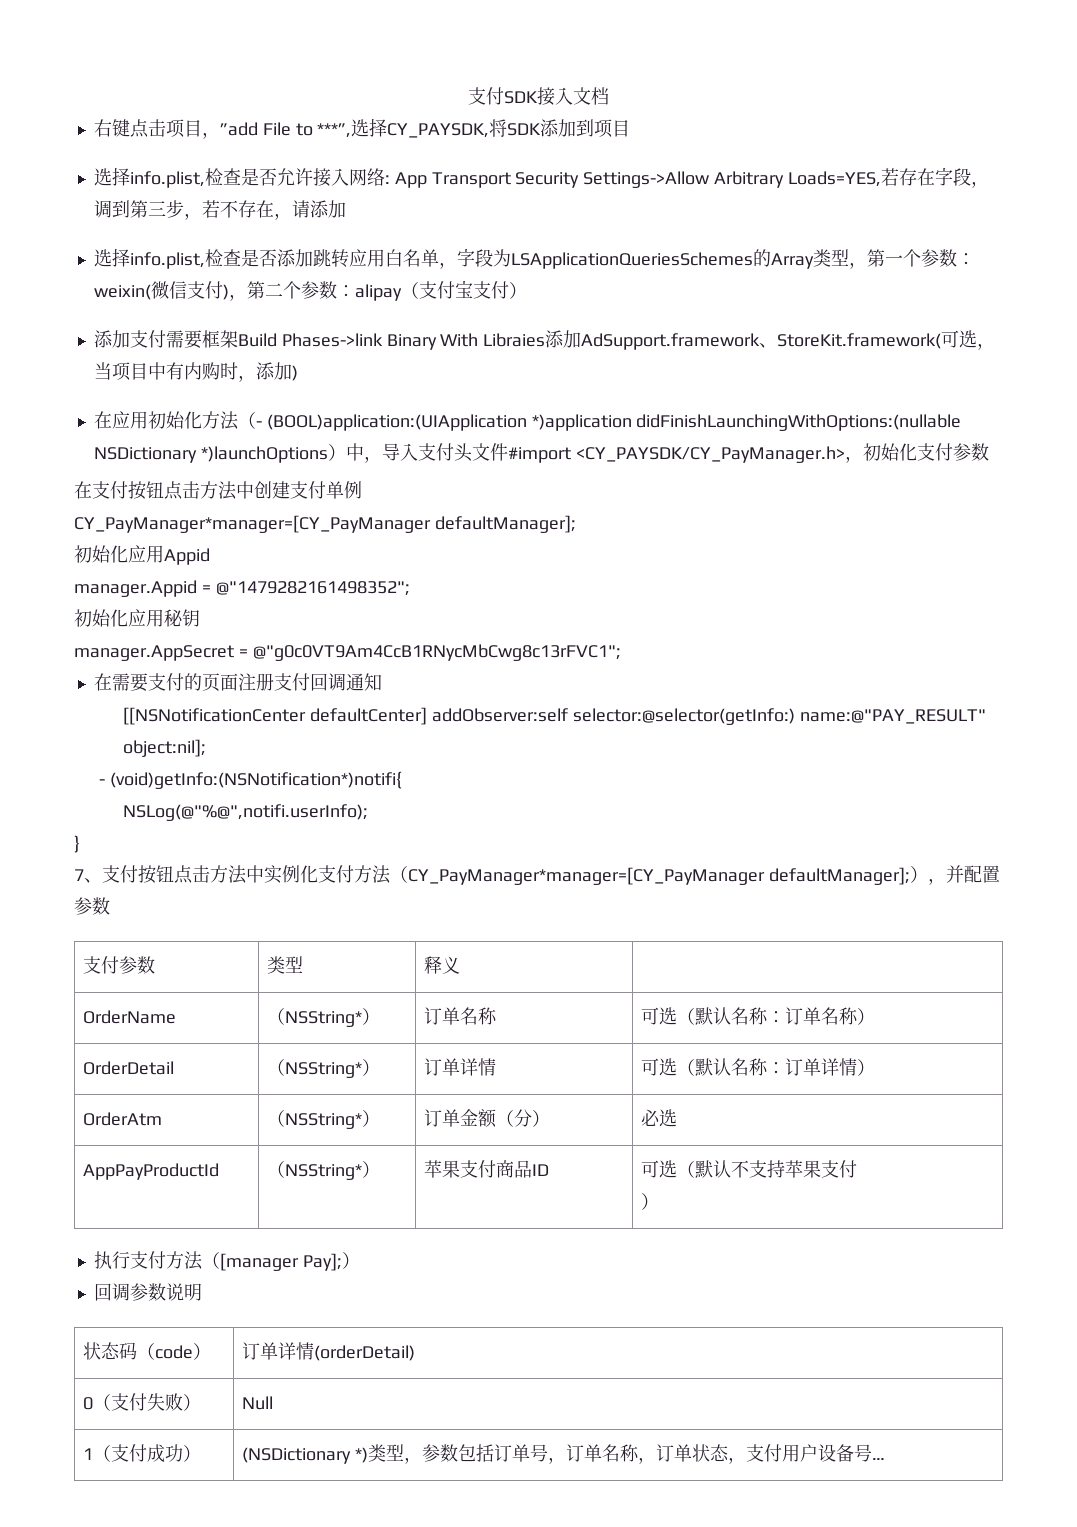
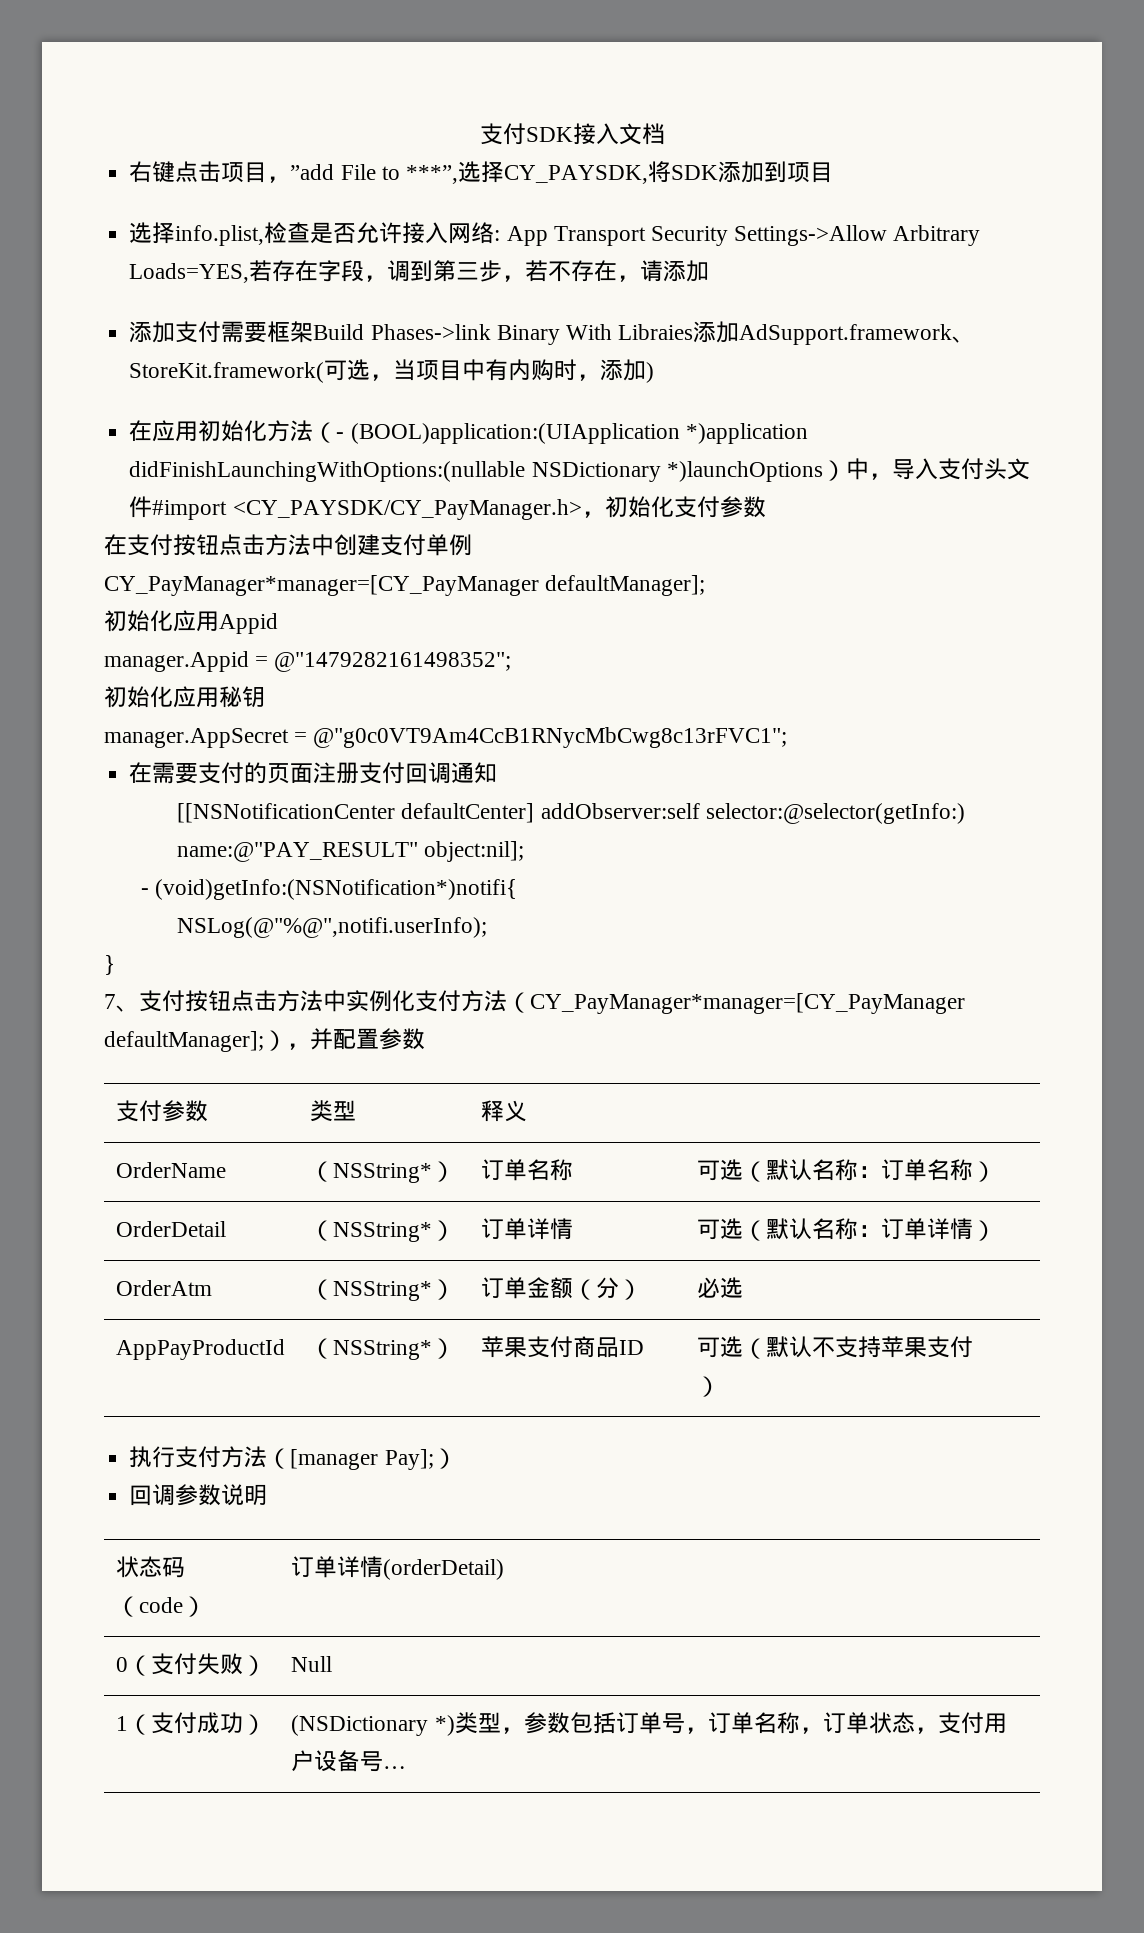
- 选择info.plist,检查是否添加跳转应用白名单，字段为LSApplicationQueriesSchemes的Array类型，第一个参数：weixin(微信支付)，第二个参数：alipay（支付宝支付）

